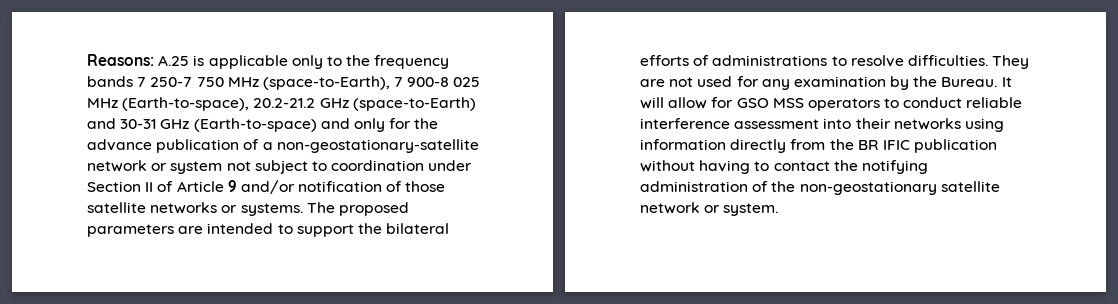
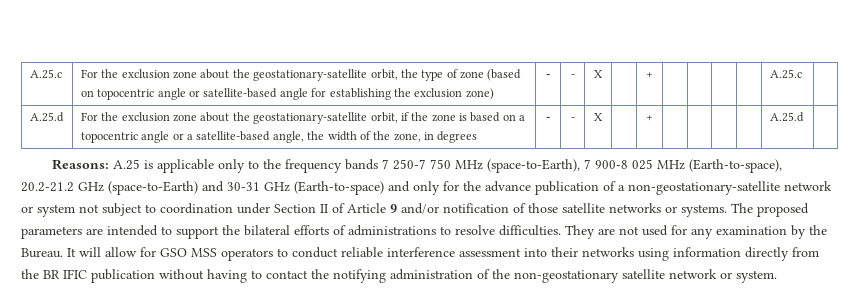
+ A.25.c | For the exclusion zone about the geostationary-satellite orbit, the type of zone (based on topocentric angle or satellite-based angle for establishing the exclusion zone) | - | - | X | | + | | | | | A.25.c |
+ A.25.d | For the exclusion zone about the geostationary-satellite orbit, if the zone is based on a topocentric angle or a satellite-based angle, the width of the zone, in degrees | - | - | X | | + | | | | | A.25.d |

